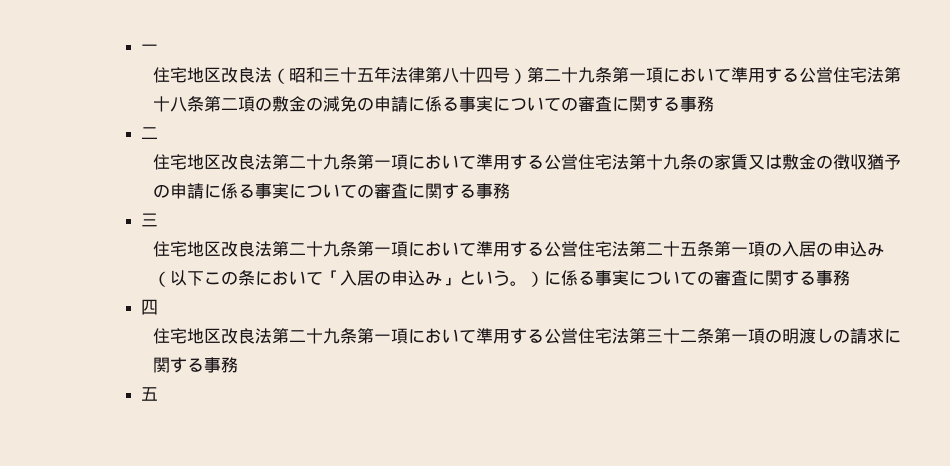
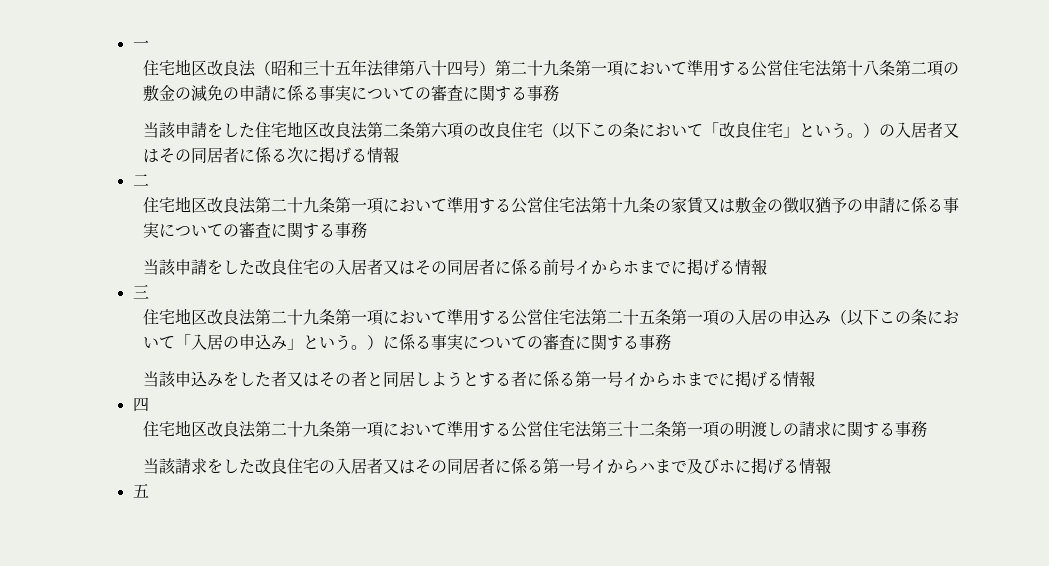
+ 当該申請をした住宅地区改良法第二条第六項の改良住宅（以下この条において「改良住宅」という。）の入居者又はその同居者に係る次に掲げる情報
+ 当該申請をした改良住宅の入居者又はその同居者に係る前号イからホまでに掲げる情報
+ 当該申込みをした者又はその者と同居しようとする者に係る第一号イからホまでに掲げる情報
+ 当該請求をした改良住宅の入居者又はその同居者に係る第一号イからハまで及びホに掲げる情報

